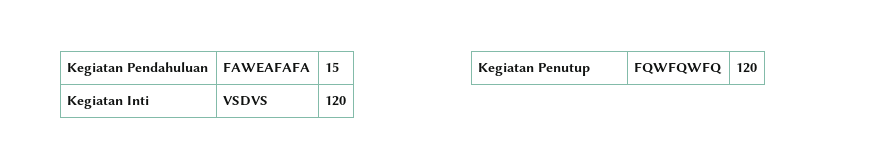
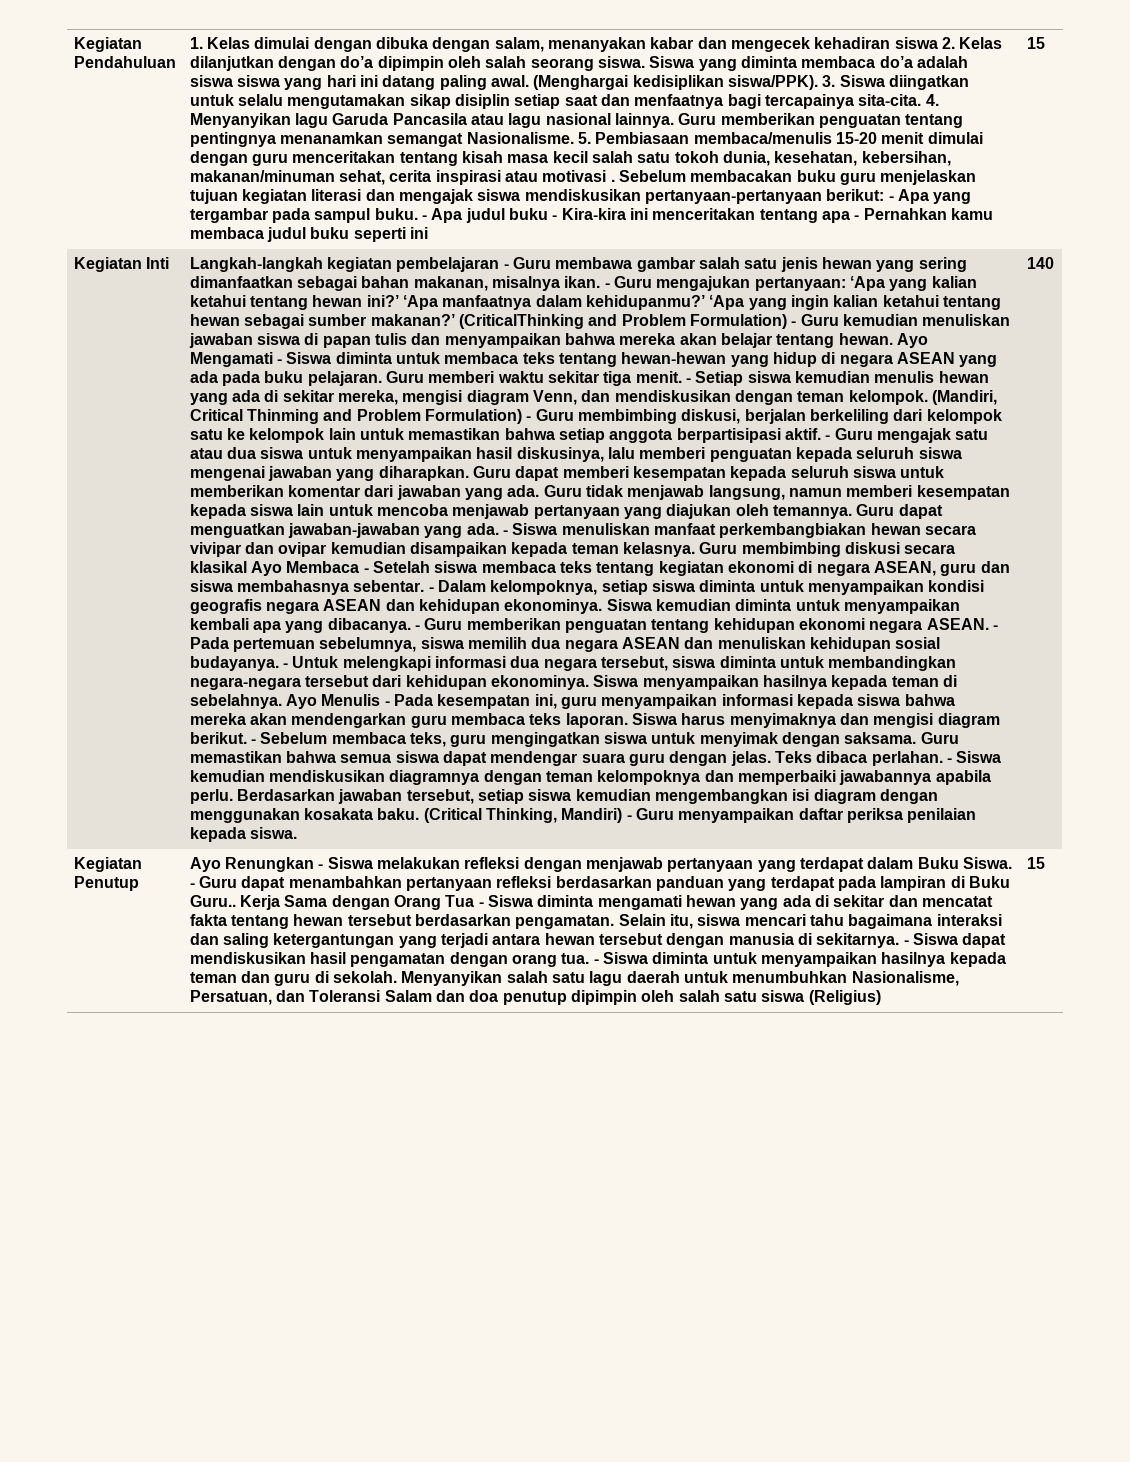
- FAWEAFAFA | 15
- Kegiatan Inti | VSDVS | 120
- Kegiatan Penutup | FQWFQWFQ | 120
+ 1. Kelas dimulai dengan dibuka dengan salam, menanyakan kabar dan mengecek kehadiran siswa 2. Kelas dilanjutkan dengan do’a dipimpin oleh salah seorang siswa. Siswa yang diminta membaca do’a adalah siswa siswa yang hari ini datang paling awal. (Menghargai kedisiplikan siswa/PPK). 3. Siswa diingatkan untuk selalu mengutamakan sikap disiplin setiap saat dan menfaatnya bagi tercapainya sita-cita. 4. Menyanyikan lagu Garuda Pancasila atau lagu nasional lainnya. Guru memberikan penguatan tentang pentingnya menanamkan semangat Nasionalisme. 5. Pembiasaan membaca/menulis 15-20 menit dimulai dengan guru menceritakan tentang kisah masa kecil salah satu tokoh dunia, kesehatan, kebersihan, makanan/minuman sehat, cerita inspirasi atau motivasi . Sebelum membacakan buku guru menjelaskan tujuan kegiatan literasi dan mengajak siswa mendiskusikan pertanyaan-pertanyaan berikut: - Apa yang tergambar pada sampul buku. - Apa judul buku - Kira-kira ini menceritakan tentang apa - Pernahkan kamu membaca judul buku seperti ini | 15
+ Kegiatan Inti | Langkah-langkah kegiatan pembelajaran - Guru membawa gambar salah satu jenis hewan yang sering dimanfaatkan sebagai bahan makanan, misalnya ikan. - Guru mengajukan pertanyaan: ‘Apa yang kalian ketahui tentang hewan ini?’ ‘Apa manfaatnya dalam kehidupanmu?’ ‘Apa yang ingin kalian ketahui tentang hewan sebagai sumber makanan?’ (CriticalThinking and Problem Formulation) - Guru kemudian menuliskan jawaban siswa di papan tulis dan menyampaikan bahwa mereka akan belajar tentang hewan. Ayo Mengamati - Siswa diminta untuk membaca teks tentang hewan-hewan yang hidup di negara ASEAN yang ada pada buku pelajaran. Guru memberi waktu sekitar tiga menit. - Setiap siswa kemudian menulis hewan yang ada di sekitar mereka, mengisi diagram Venn, dan mendiskusikan dengan teman kelompok. (Mandiri, Critical Thinming and Problem Formulation) - Guru membimbing diskusi, berjalan berkeliling dari kelompok satu ke kelompok lain untuk memastikan bahwa setiap anggota berpartisipasi aktif. - Guru mengajak satu atau dua siswa untuk menyampaikan hasil diskusinya, lalu memberi penguatan kepada seluruh siswa mengenai jawaban yang diharapkan. Guru dapat memberi kesempatan kepada seluruh siswa untuk memberikan komentar dari jawaban yang ada. Guru tidak menjawab langsung, namun memberi kesempatan kepada siswa lain untuk mencoba menjawab pertanyaan yang diajukan oleh temannya. Guru dapat menguatkan jawaban-jawaban yang ada. - Siswa menuliskan manfaat perkembangbiakan hewan secara vivipar dan ovipar kemudian disampaikan kepada teman kelasnya. Guru membimbing diskusi secara klasikal Ayo Membaca - Setelah siswa membaca teks tentang kegiatan ekonomi di negara ASEAN, guru dan siswa membahasnya sebentar. - Dalam kelompoknya, setiap siswa diminta untuk menyampaikan kondisi geografis negara ASEAN dan kehidupan ekonominya. Siswa kemudian diminta untuk menyampaikan kembali apa yang dibacanya. - Guru memberikan penguatan tentang kehidupan ekonomi negara ASEAN. - Pada pertemuan sebelumnya, siswa memilih dua negara ASEAN dan menuliskan kehidupan sosial budayanya. - Untuk melengkapi informasi dua negara tersebut, siswa diminta untuk membandingkan negara-negara tersebut dari kehidupan ekonominya. Siswa menyampaikan hasilnya kepada teman di sebelahnya. Ayo Menulis - Pada kesempatan ini, guru menyampaikan informasi kepada siswa bahwa mereka akan mendengarkan guru membaca teks laporan. Siswa harus menyimaknya dan mengisi diagram berikut. - Sebelum membaca teks, guru mengingatkan siswa untuk menyimak dengan saksama. Guru memastikan bahwa semua siswa dapat mendengar suara guru dengan jelas. Teks dibaca perlahan. - Siswa kemudian mendiskusikan diagramnya dengan teman kelompoknya dan memperbaiki jawabannya apabila perlu. Berdasarkan jawaban tersebut, setiap siswa kemudian mengembangkan isi diagram dengan menggunakan kosakata baku. (Critical Thinking, Mandiri) - Guru menyampaikan daftar periksa penilaian kepada siswa. | 140
+ Kegiatan Penutup | Ayo Renungkan - Siswa melakukan refleksi dengan menjawab pertanyaan yang terdapat dalam Buku Siswa. - Guru dapat menambahkan pertanyaan refleksi berdasarkan panduan yang terdapat pada lampiran di Buku Guru.. Kerja Sama dengan Orang Tua - Siswa diminta mengamati hewan yang ada di sekitar dan mencatat fakta tentang hewan tersebut berdasarkan pengamatan. Selain itu, siswa mencari tahu bagaimana interaksi dan saling ketergantungan yang terjadi antara hewan tersebut dengan manusia di sekitarnya. - Siswa dapat mendiskusikan hasil pengamatan dengan orang tua. - Siswa diminta untuk menyampaikan hasilnya kepada teman dan guru di sekolah. Menyanyikan salah satu lagu daerah untuk menumbuhkan Nasionalisme, Persatuan, dan Toleransi Salam dan doa penutup dipimpin oleh salah satu siswa (Religius) | 15

